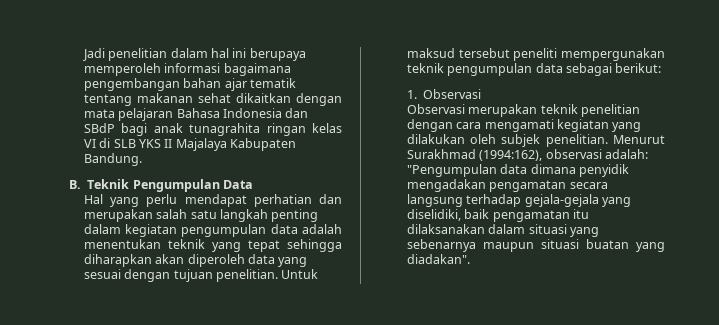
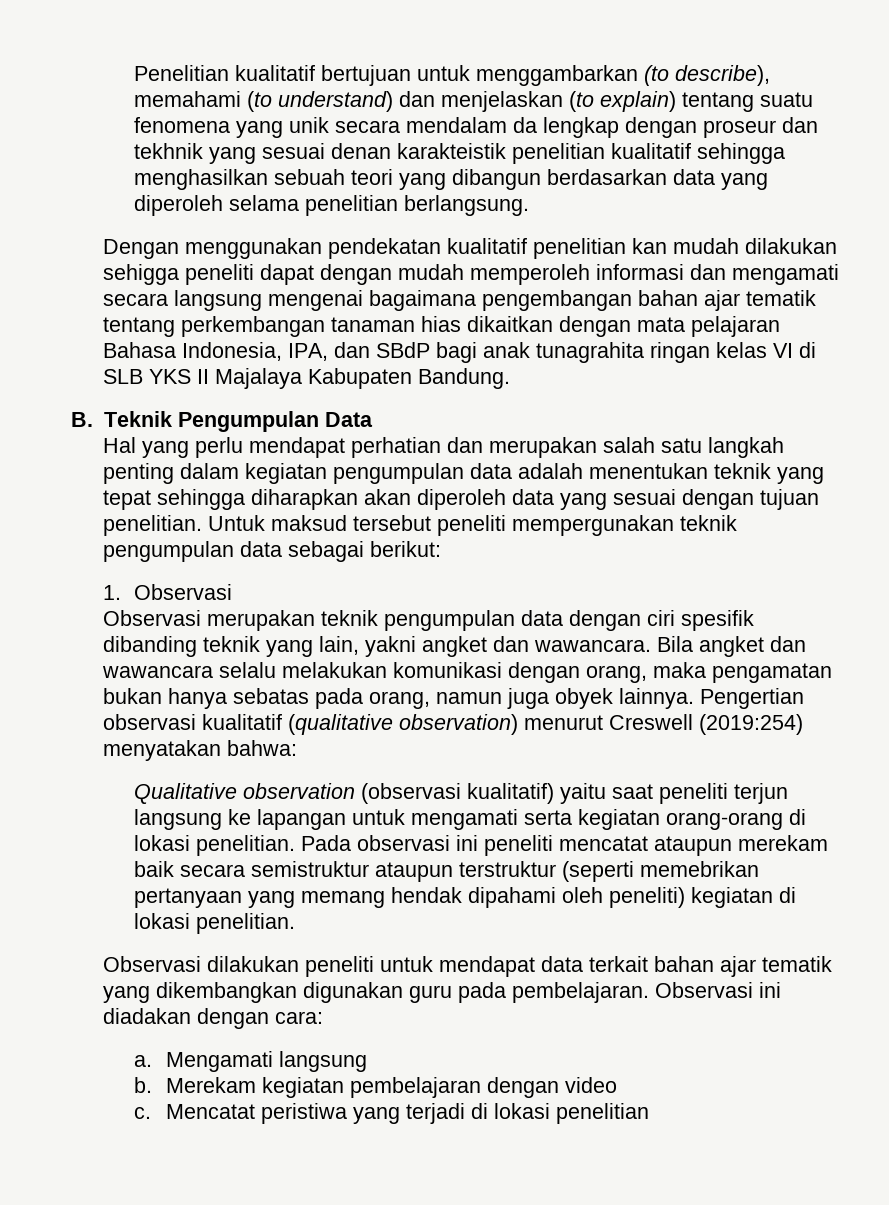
- Jadi penelitian dalam hal ini berupaya memperoleh informasi bagaimana pengembangan bahan ajar tematik tentang makanan sehat dikaitkan dengan mata pelajaran Bahasa Indonesia dan SBdP bagi anak tunagrahita ringan kelas VI di SLB YKS II Majalaya Kabupaten Bandung.
+ Penelitian kualitatif bertujuan untuk menggambarkan (to describe), memahami (to understand) dan menjelaskan (to explain) tentang suatu fenomena yang unik secara mendalam da lengkap dengan proseur dan tekhnik yang sesuai denan karakteistik penelitian kualitatif sehingga menghasilkan sebuah teori yang dibangun berdasarkan data yang diperoleh selama penelitian berlangsung.
+ Dengan menggunakan pendekatan kualitatif penelitian kan mudah dilakukan sehigga peneliti dapat dengan mudah memperoleh informasi dan mengamati secara langsung mengenai bagaimana pengembangan bahan ajar tematik tentang perkembangan tanaman hias dikaitkan dengan mata pelajaran Bahasa Indonesia, IPA, dan SBdP bagi anak tunagrahita ringan kelas VI di SLB YKS II Majalaya Kabupaten Bandung.
- Observasi merupakan teknik penelitian dengan cara mengamati kegiatan yang dilakukan oleh subjek penelitian. Menurut Surakhmad (1994:162), observasi adalah: "Pengumpulan data dimana penyidik mengadakan pengamatan secara langsung terhadap gejala-gejala yang diselidiki, baik pengamatan itu dilaksanakan dalam situasi yang sebenarnya maupun situasi buatan yang diadakan".
+ Observasi merupakan teknik pengumpulan data dengan ciri spesifik dibanding teknik yang lain, yakni angket dan wawancara. Bila angket dan wawancara selalu melakukan komunikasi dengan orang, maka pengamatan bukan hanya sebatas pada orang, namun juga obyek lainnya. Pengertian observasi kualitatif (qualitative observation) menurut Creswell (2019:254) menyatakan bahwa:
+ Qualitative observation (observasi kualitatif) yaitu saat peneliti terjun langsung ke lapangan untuk mengamati serta kegiatan orang-orang di lokasi penelitian. Pada observasi ini peneliti mencatat ataupun merekam baik secara semistruktur ataupun terstruktur (seperti memebrikan pertanyaan yang memang hendak dipahami oleh peneliti) kegiatan di lokasi penelitian.
+ Observasi dilakukan peneliti untuk mendapat data terkait bahan ajar tematik yang dikembangkan digunakan guru pada pembelajaran. Observasi ini diadakan dengan cara:
+ a. Mengamati langsung
+ b. Merekam kegiatan pembelajaran dengan video
+ c. Mencatat peristiwa yang terjadi di lokasi penelitian

